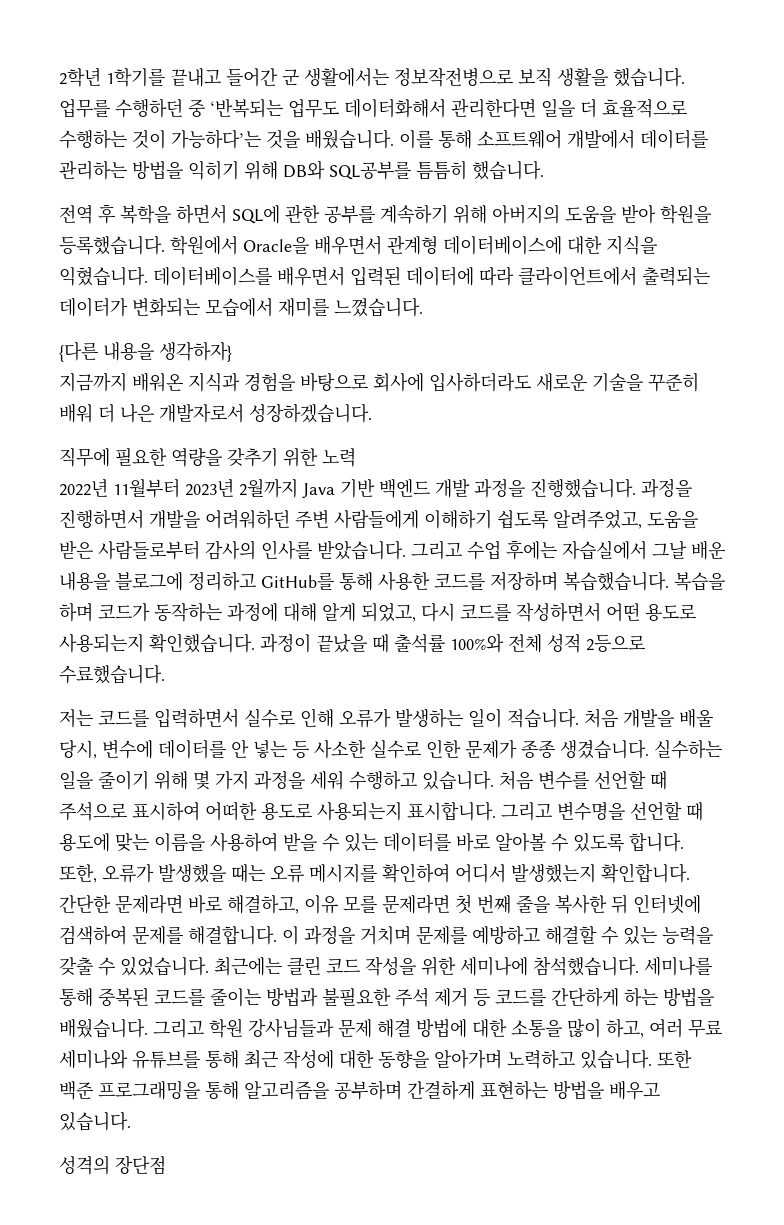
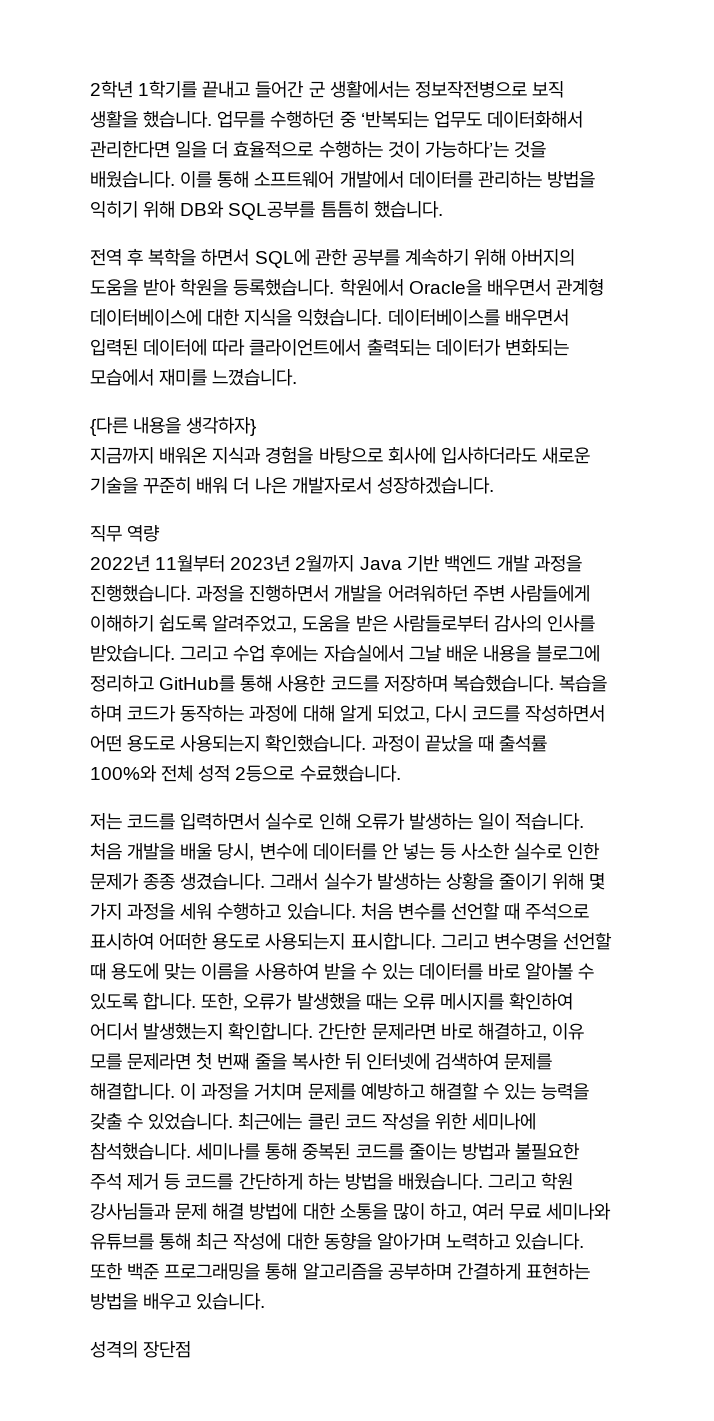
- 직무에 필요한 역량을 갖추기 위한 노력
+ 직무 역량
- 실수하는 일을 줄이기 위해 몇 가지 과정을 세워 수행하고 있습니다.
+ 그래서 실수가 발생하는 상황을 줄이기 위해 몇 가지 과정을 세워 수행하고 있습니다.

